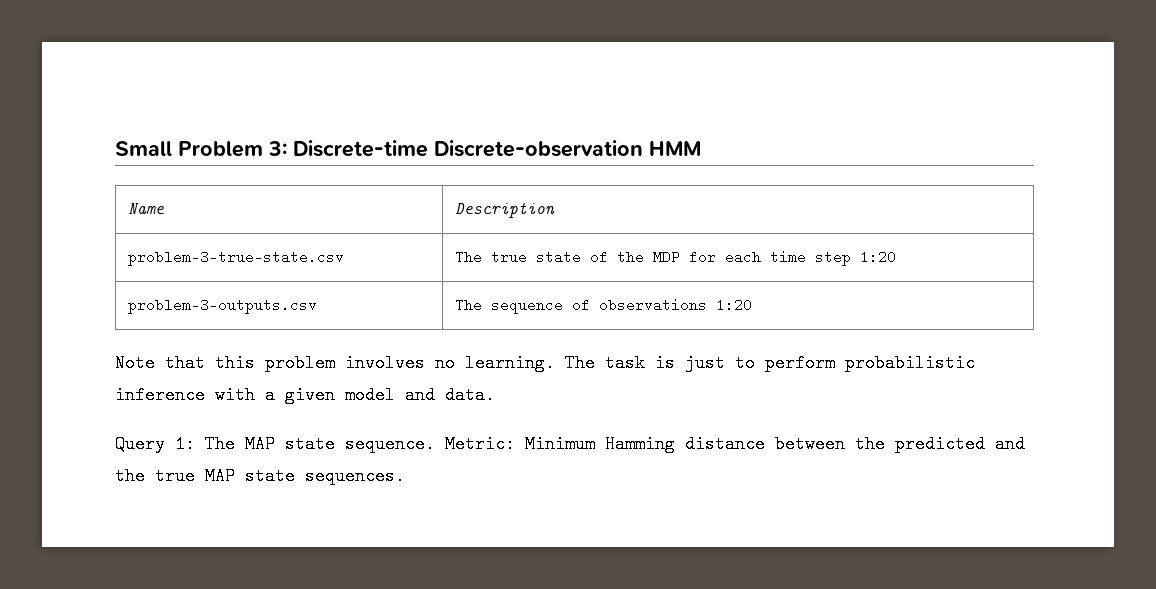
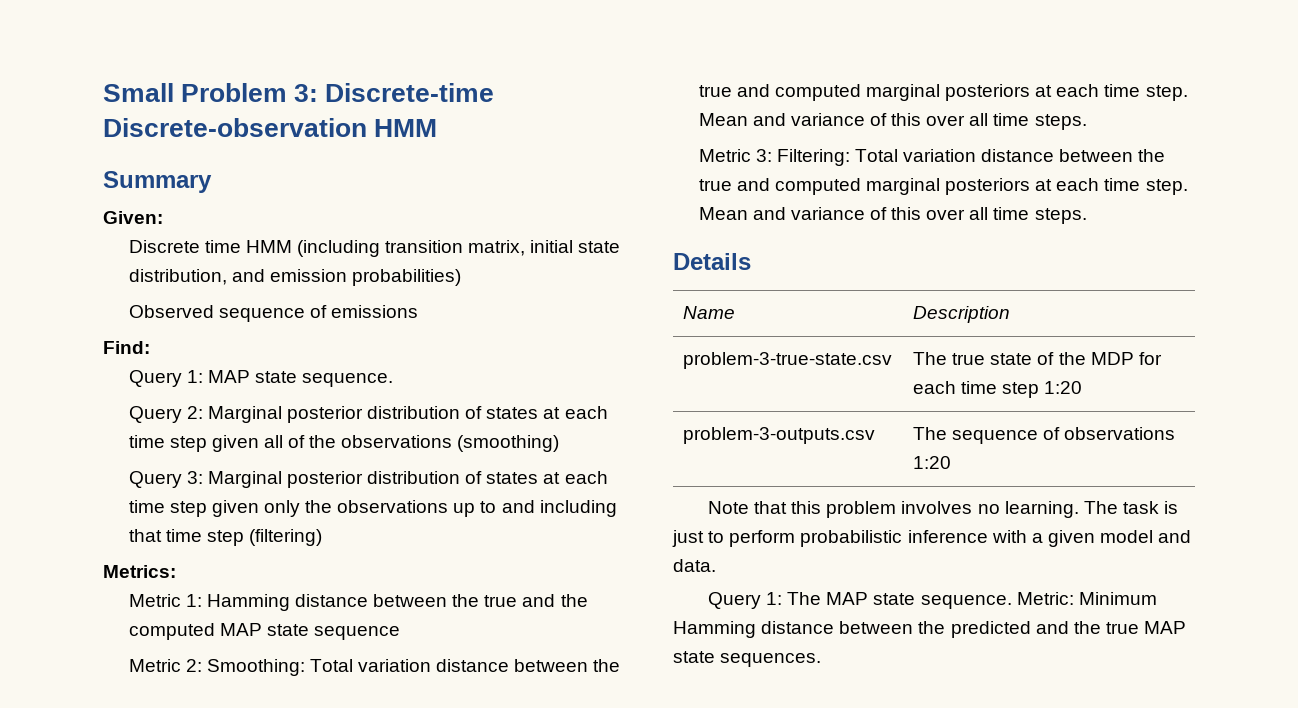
+ Summary
+ Given:
+ Discrete time HMM (including transition matrix, initial state distribution, and emission probabilities)
+ Observed sequence of emissions
+ Find:
+ Query 1: MAP state sequence.
+ Query 2: Marginal posterior distribution of states at each time step given all of the observations (smoothing)
+ Query 3: Marginal posterior distribution of states at each time step given only the observations up to and including that time step (filtering)
+ Metrics:
+ Metric 1: Hamming distance between the true and the computed MAP state sequence
+ Metric 2: Smoothing: Total variation distance between the true and computed marginal posteriors at each time step. Mean and variance of this over all time steps.
+ Metric 3: Filtering: Total variation distance between the true and computed marginal posteriors at each time step. Mean and variance of this over all time steps.
+ Details

